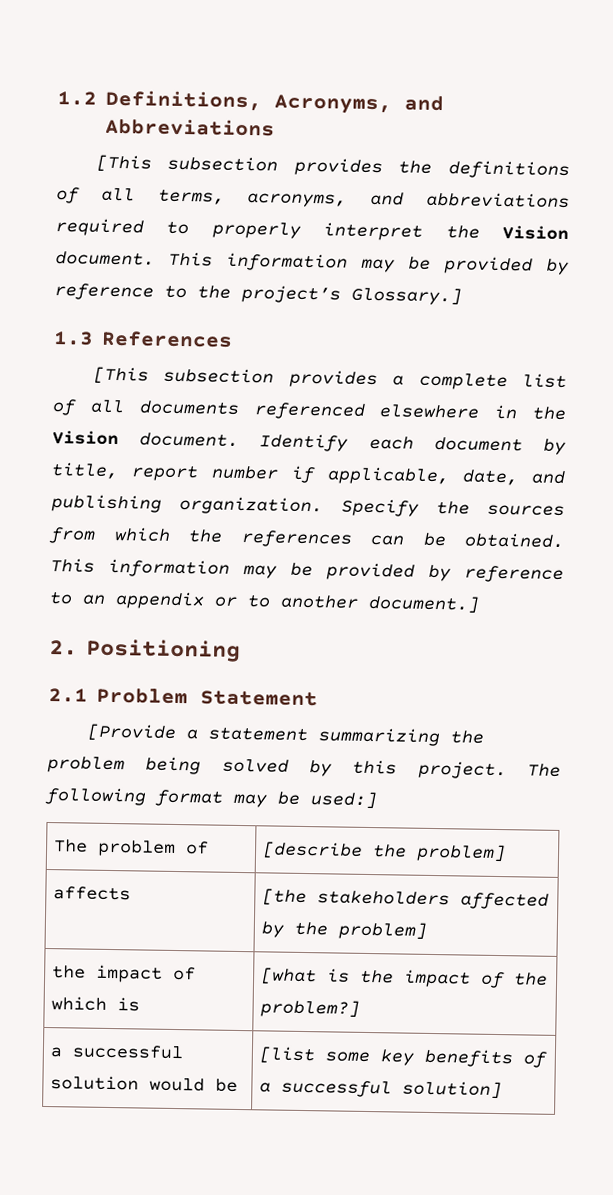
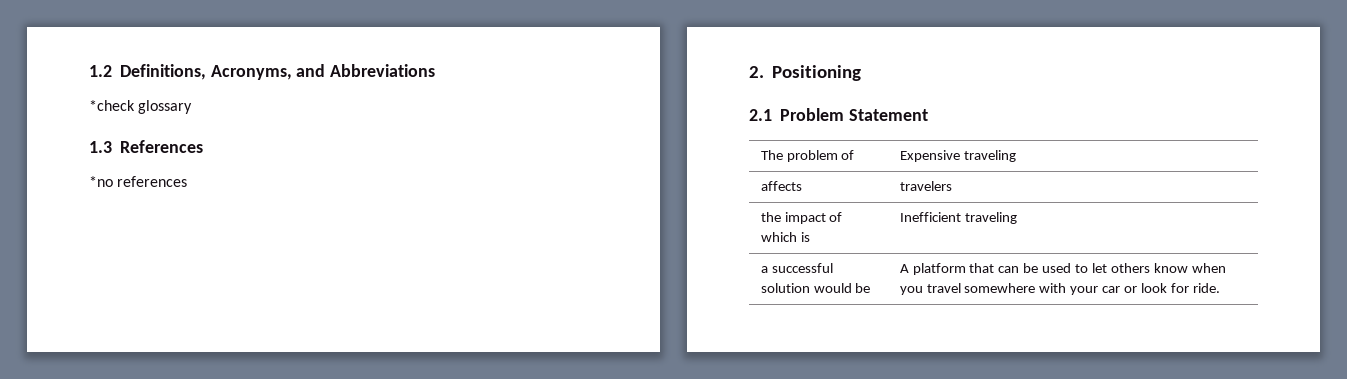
- [This subsection provides the definitions of all terms, acronyms, and abbreviations required to properly interpret the Vision document. This information may be provided by reference to the project’s Glossary.]
+ *check glossary
  1.3 References
- [This subsection provides a complete list of all documents referenced elsewhere in the Vision document. Identify each document by title, report number if applicable, date, and publishing organization. Specify the sources from which the references can be obtained. This information may be provided by reference to an appendix or to another document.]
+ *no references
- [Provide a statement summarizing the problem being solved by this project. The following format may be used:]
- The problem of | [describe the problem]
- affects | [the stakeholders affected by the problem]
+ The problem of | Expensive traveling
+ affects | travelers
- the impact of which is | [what is the impact of the problem?]
+ the impact of which is | Inefficient traveling
- a successful solution would be | [list some key benefits of a successful solution]
+ a successful solution would be | A platform that can be used to let others know when you travel somewhere with your car or look for ride.

